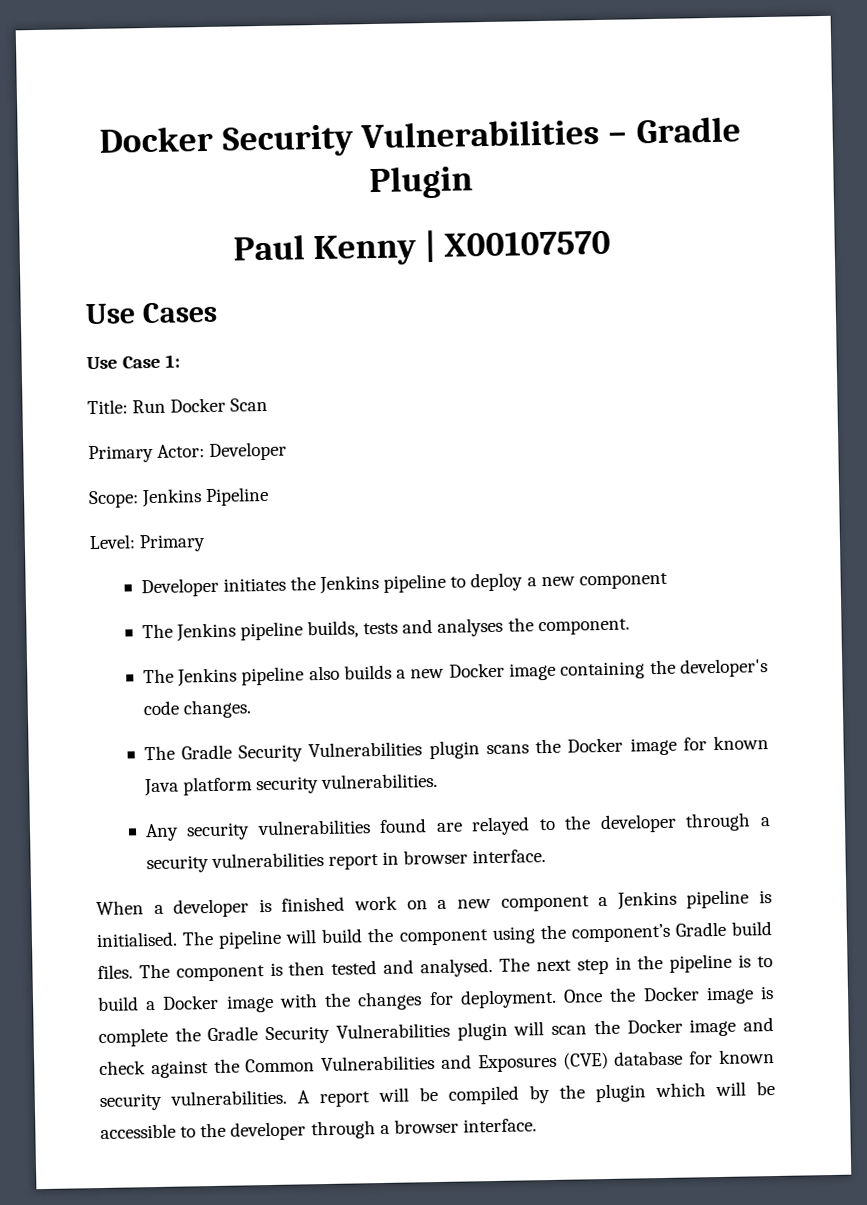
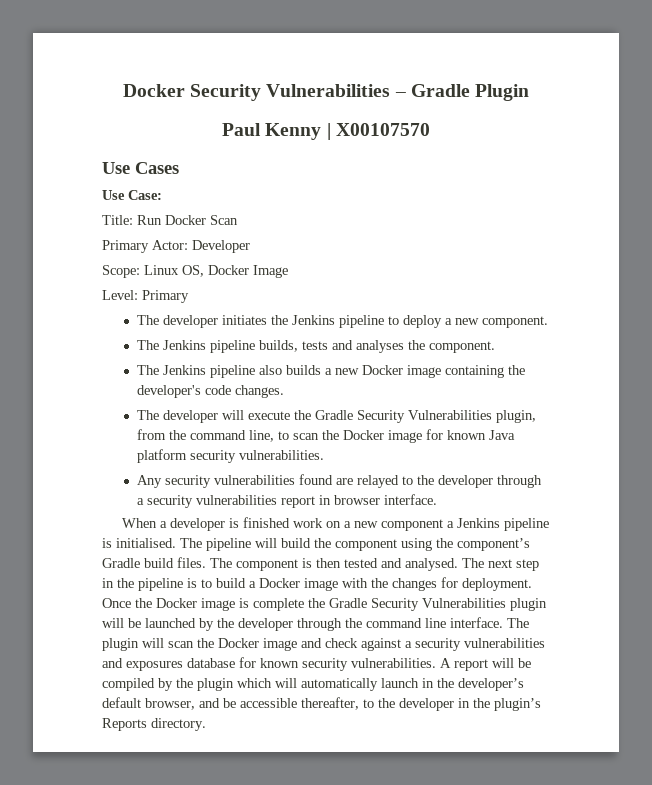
- Use Case 1:
+ Use Case:
- Scope: Jenkins Pipeline
+ Scope: Linux OS, Docker Image
- Developer initiates the Jenkins pipeline to deploy a new component
+ The developer initiates the Jenkins pipeline to deploy a new component.
- The Gradle Security Vulnerabilities plugin scans the Docker image for known Java platform security vulnerabilities.
+ The developer will execute the Gradle Security Vulnerabilities plugin, from the command line, to scan the Docker image for known Java platform security vulnerabilities.
- Once the Docker image is complete the Gradle Security Vulnerabilities plugin will scan the Docker image and check against the Common Vulnerabilities and Exposures (CVE) database for known security vulnerabilities.
+ Once the Docker image is complete the Gradle Security Vulnerabilities plugin will be launched by the developer through the command line interface. The plugin will scan the Docker image and check against a security vulnerabilities and exposures database for known security vulnerabilities.
- A report will be compiled by the plugin which will be accessible to the developer through a browser interface.
+ A report will be compiled by the plugin which will automatically launch in the developer’s default browser, and be accessible thereafter, to the developer in the plugin’s Reports directory.

